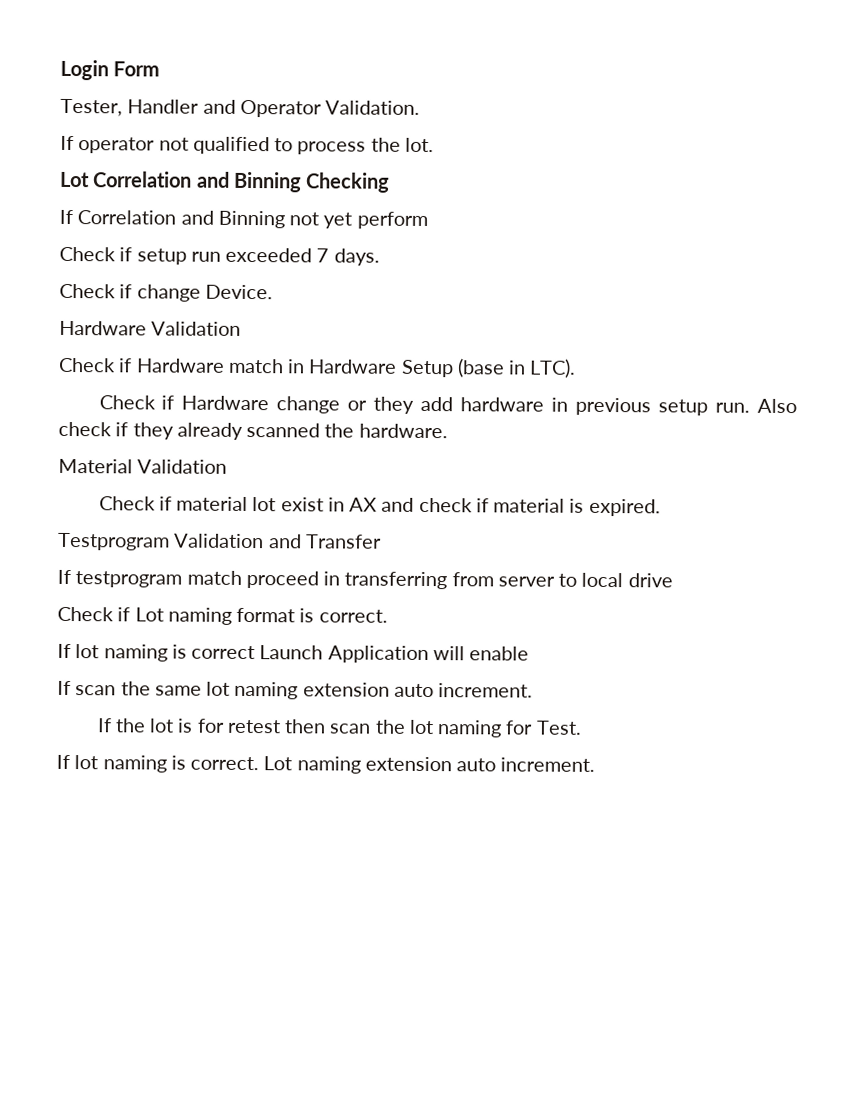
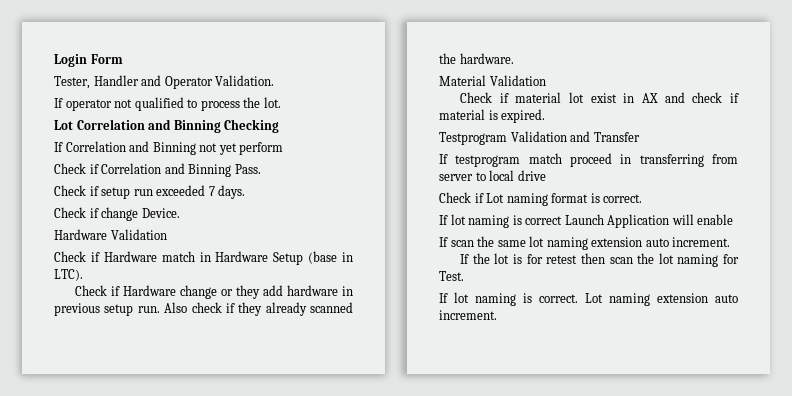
+ Check if Correlation and Binning Pass.

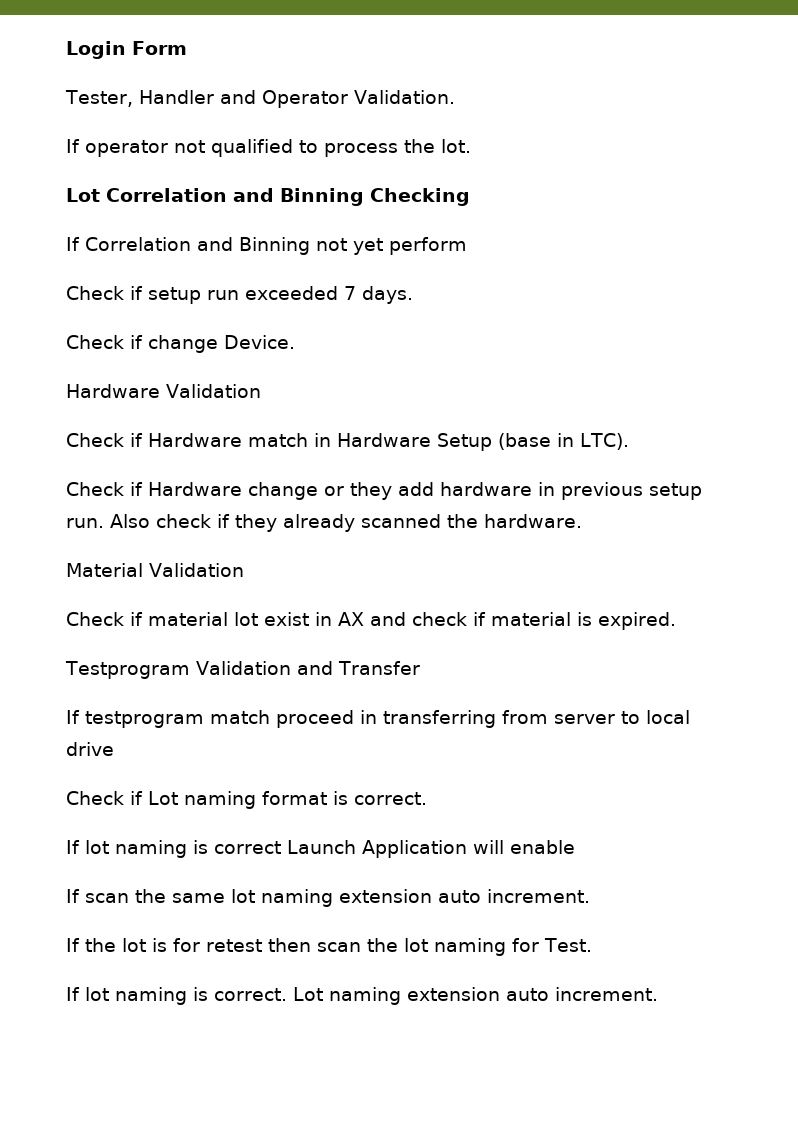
- Check if Correlation and Binning Pass.

